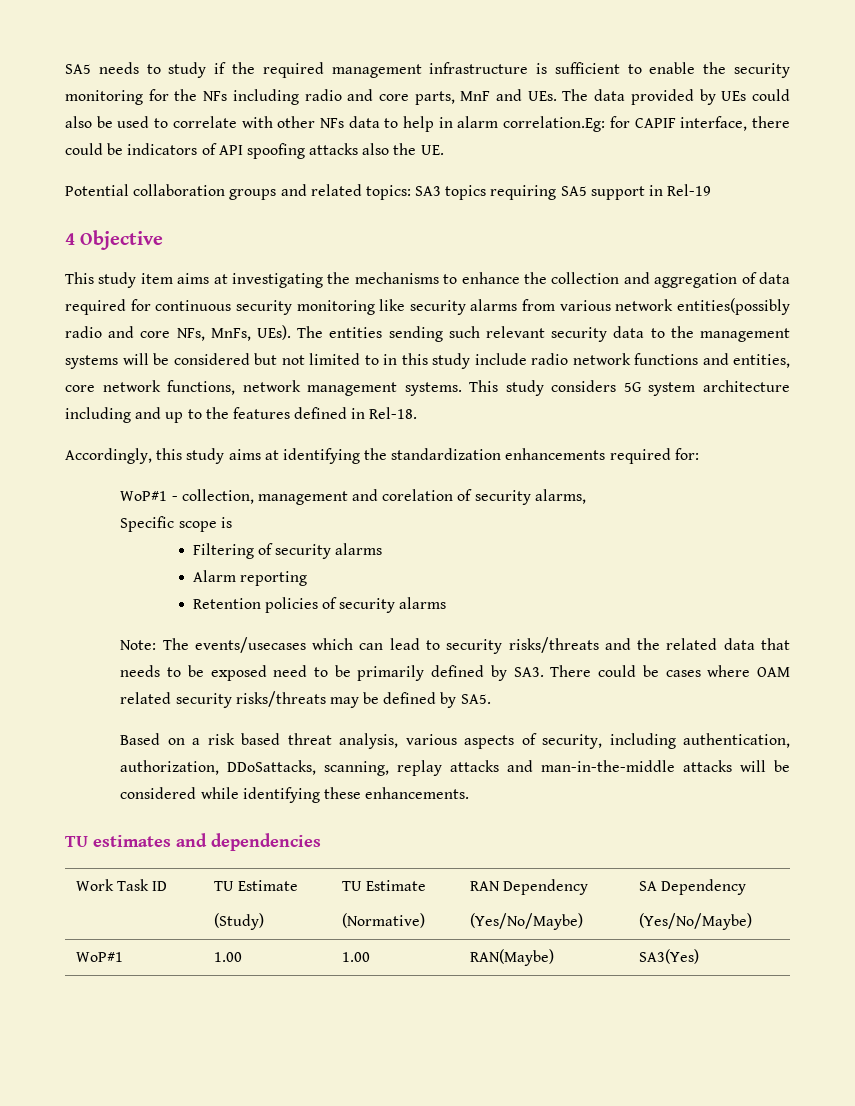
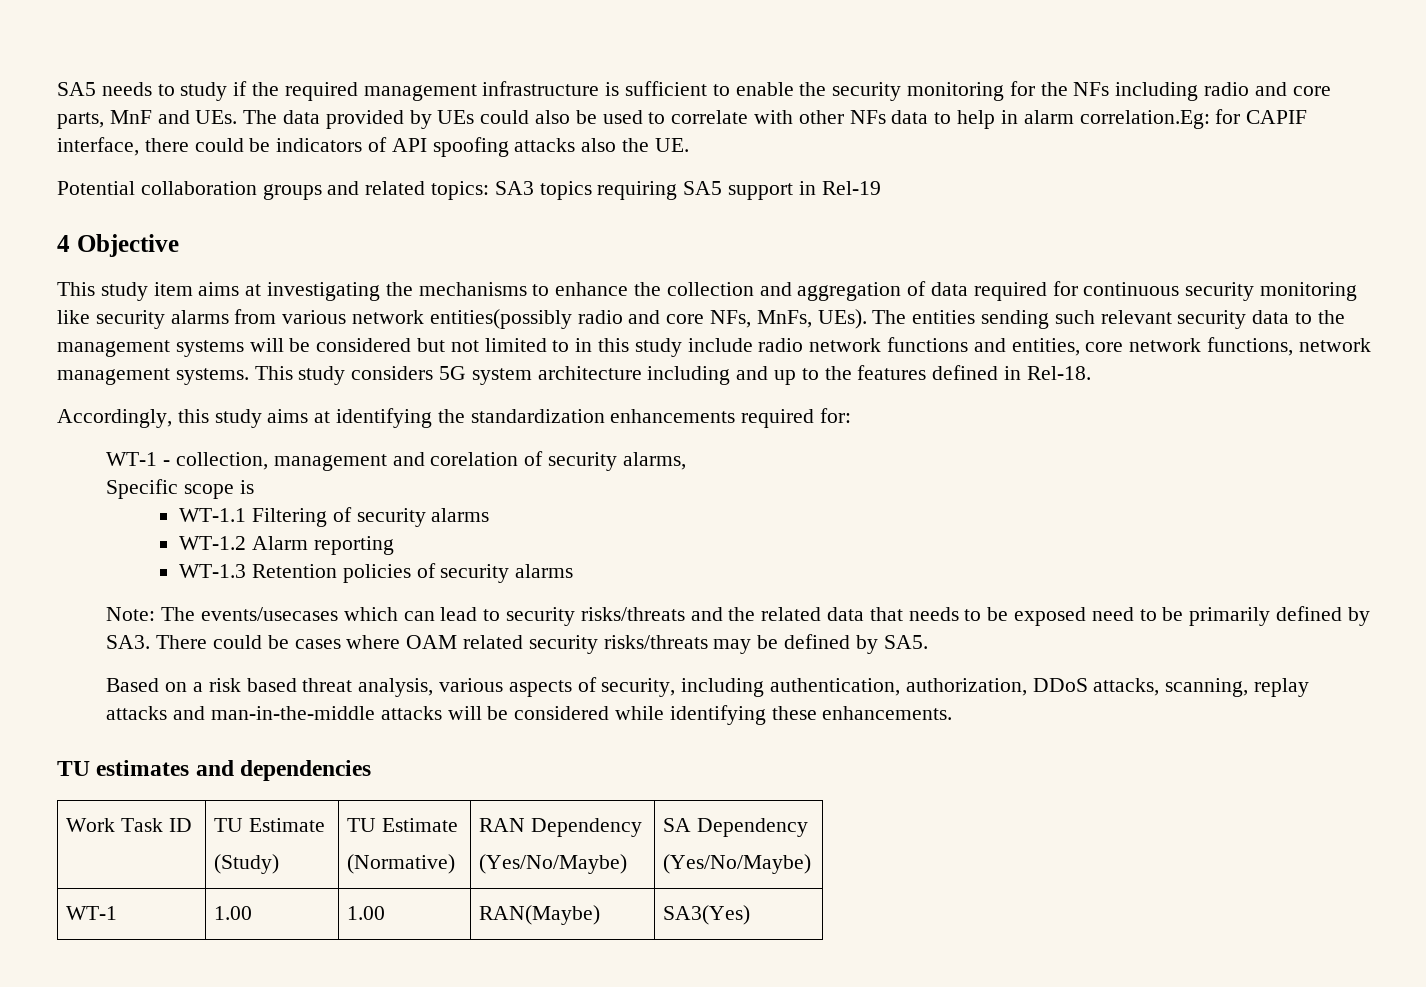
- WoP#1 - collection, management and corelation of security alarms,
+ WT-1 - collection, management and corelation of security alarms,
- Filtering of security alarms
+ WT-1.1 Filtering of security alarms
- Alarm reporting
+ WT-1.2 Alarm reporting
- Retention policies of security alarms
+ WT-1.3 Retention policies of security alarms
- Based on a risk based threat analysis, various aspects of security, including authentication, authorization, DDoSattacks, scanning, replay attacks and man-in-the-middle attacks will be considered while identifying these enhancements.
+ Based on a risk based threat analysis, various aspects of security, including authentication, authorization, DDoS attacks, scanning, replay attacks and man-in-the-middle attacks will be considered while identifying these enhancements.
- WoP#1 | 1.00 | 1.00 | RAN(Maybe) | SA3(Yes)
+ WT-1 | 1.00 | 1.00 | RAN(Maybe) | SA3(Yes)

